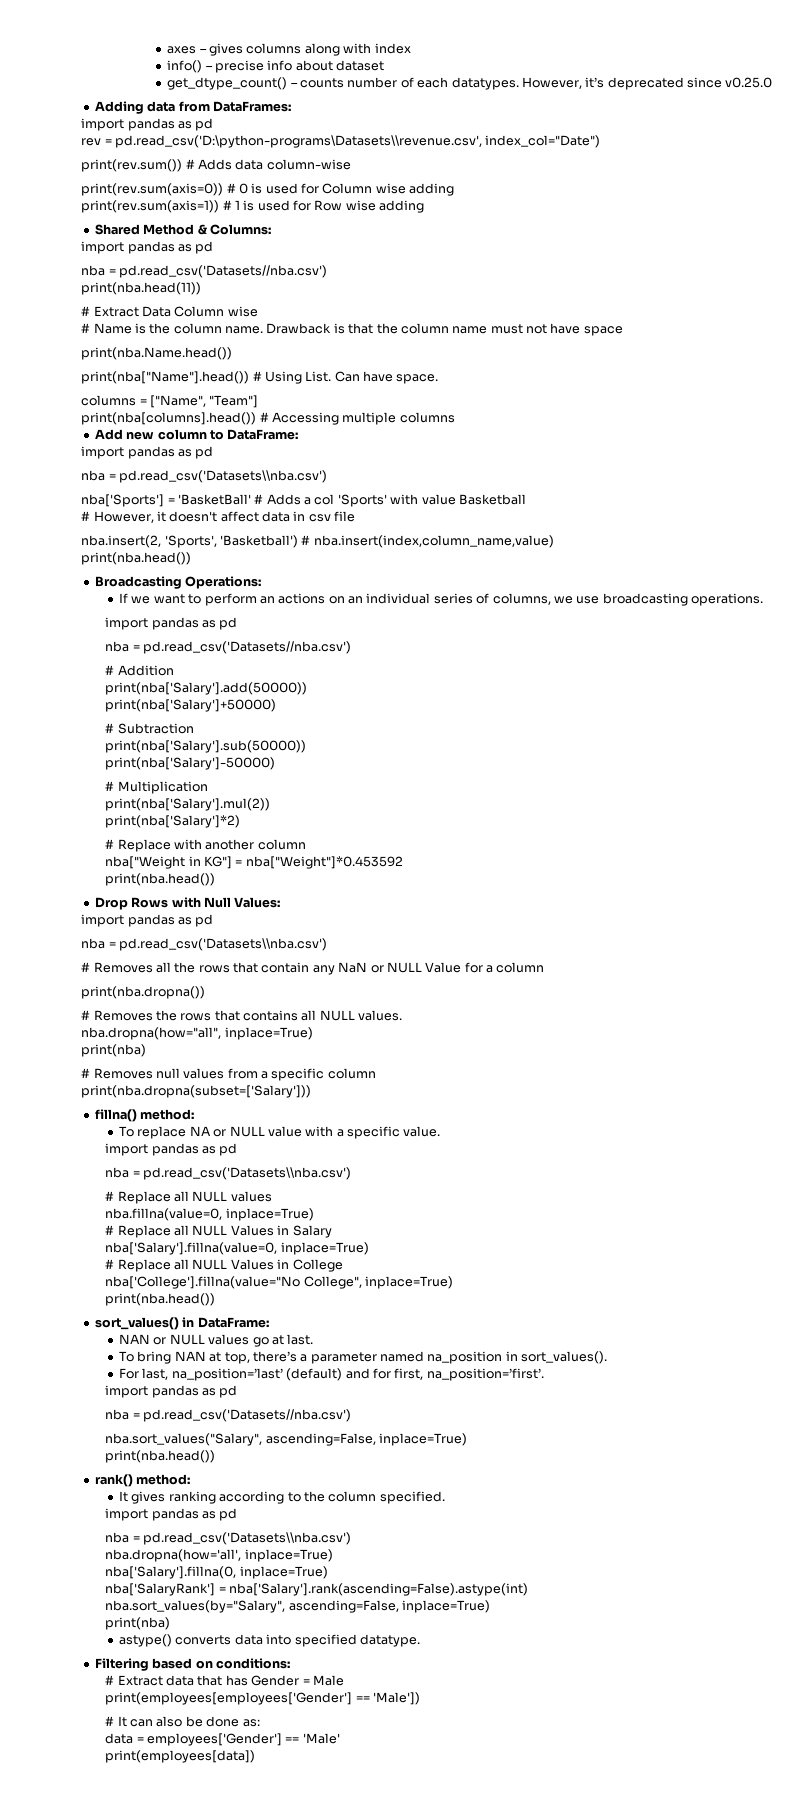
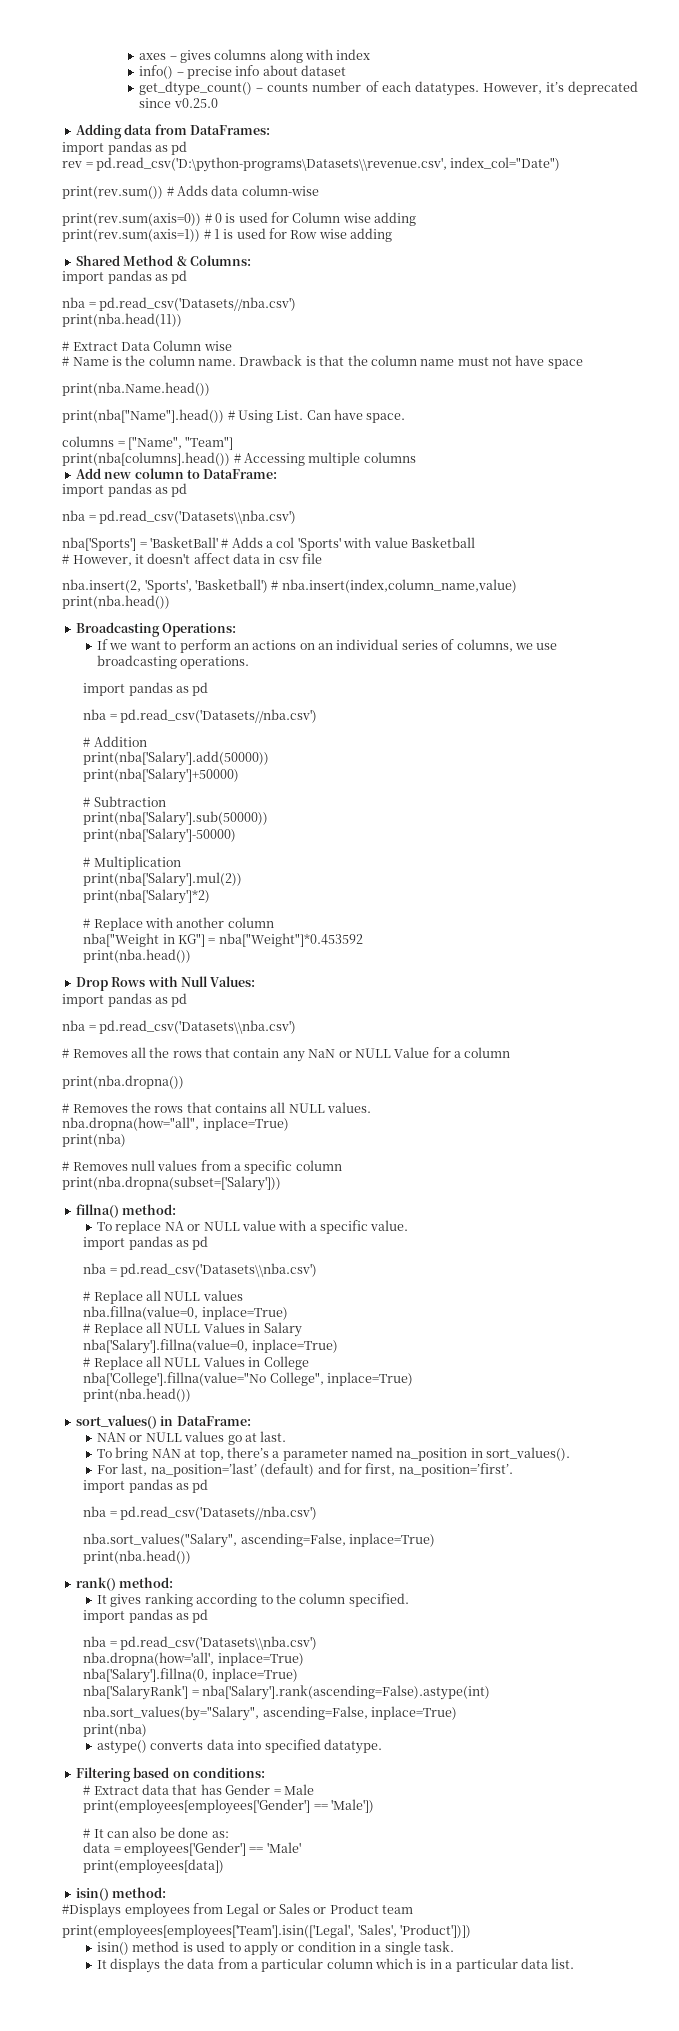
+ isin() method:
+ #Displays employees from Legal or Sales or Product team
+ print(employees[employees['Team'].isin(['Legal', 'Sales', 'Product'])])
+ isin() method is used to apply or condition in a single task.
+ It displays the data from a particular column which is in a particular data list.

